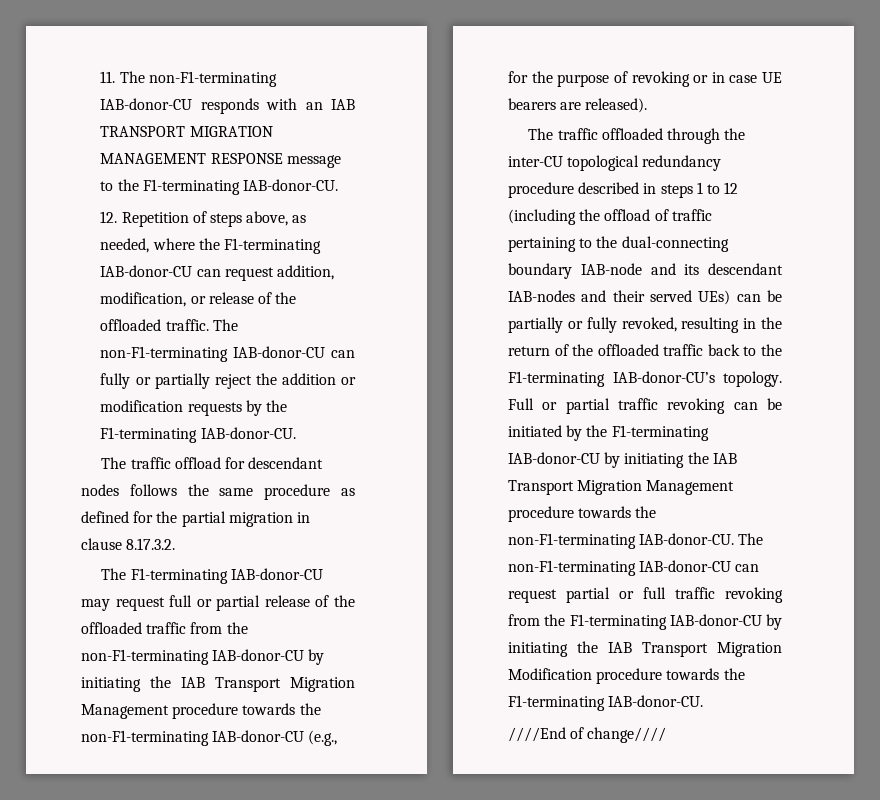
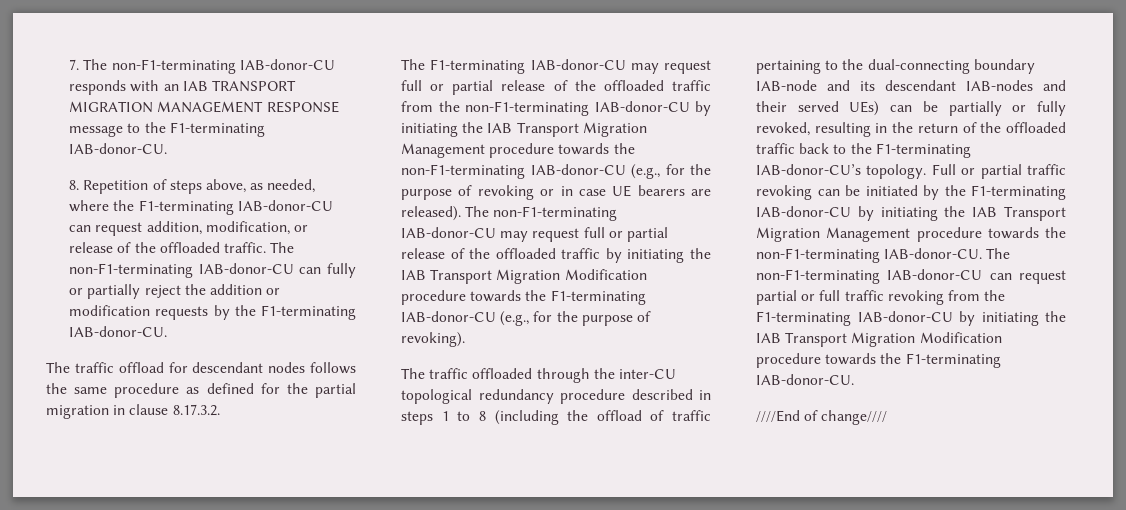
- 11. The non-F1-terminating IAB-donor-CU responds with an IAB TRANSPORT MIGRATION MANAGEMENT RESPONSE message to the F1-terminating IAB-donor-CU.
+ 7. The non-F1-terminating IAB-donor-CU responds with an IAB TRANSPORT MIGRATION MANAGEMENT RESPONSE message to the F1-terminating IAB-donor-CU.
- 12. Repetition of steps above, as needed, where the F1-terminating IAB-donor-CU can request addition, modification, or release of the offloaded traffic.
+ 8. Repetition of steps above, as needed, where the F1-terminating IAB-donor-CU can request addition, modification, or release of the offloaded traffic.
+ The non-F1-terminating IAB-donor-CU may request full or partial release of the offloaded traffic by initiating the IAB Transport Migration Modification procedure towards the F1-terminating IAB-donor-CU (e.g., for the purpose of revoking).
- The traffic offloaded through the inter-CU topological redundancy procedure described in steps 1 to 12 (including the offload of traffic pertaining to the dual-connecting boundary IAB-node and its descendant IAB-nodes and their served UEs) can be partially or fully revoked, resulting in the return of the offloaded traffic back to the F1-terminating IAB-donor-CU’s topology.
+ The traffic offloaded through the inter-CU topological redundancy procedure described in steps 1 to 8 (including the offload of traffic pertaining to the dual-connecting boundary IAB-node and its descendant IAB-nodes and their served UEs) can be partially or fully revoked, resulting in the return of the offloaded traffic back to the F1-terminating IAB-donor-CU’s topology.

